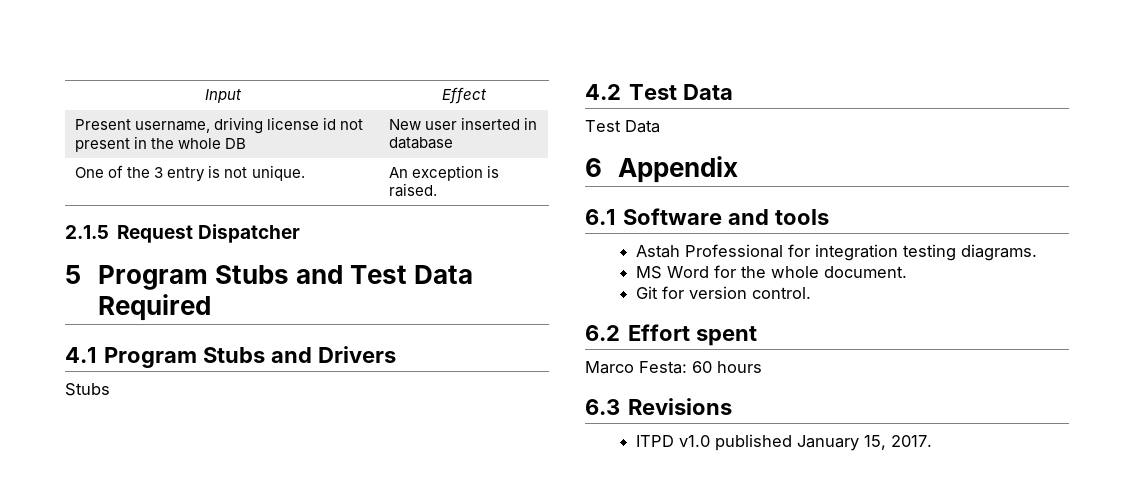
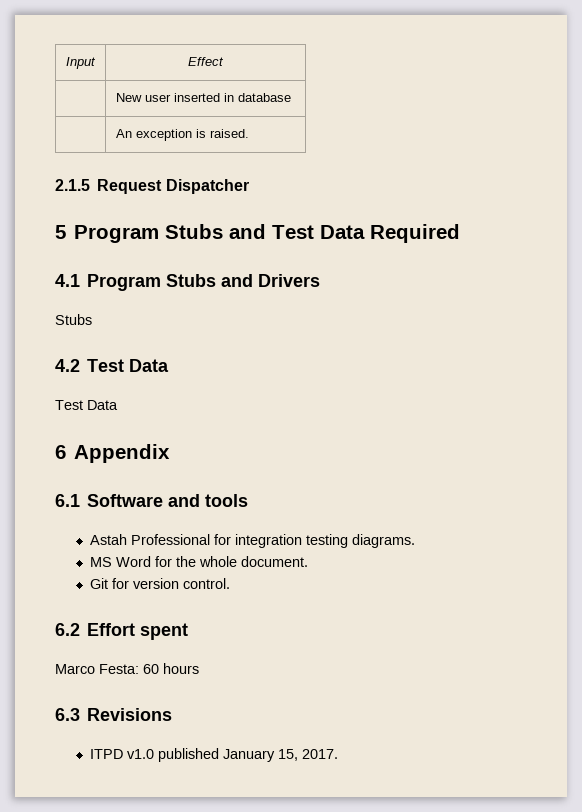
- Present username, driving license id not present in the whole DB | New user inserted in database
+ | New user inserted in database
- One of the 3 entry is not unique. | An exception is raised.
+ | An exception is raised.

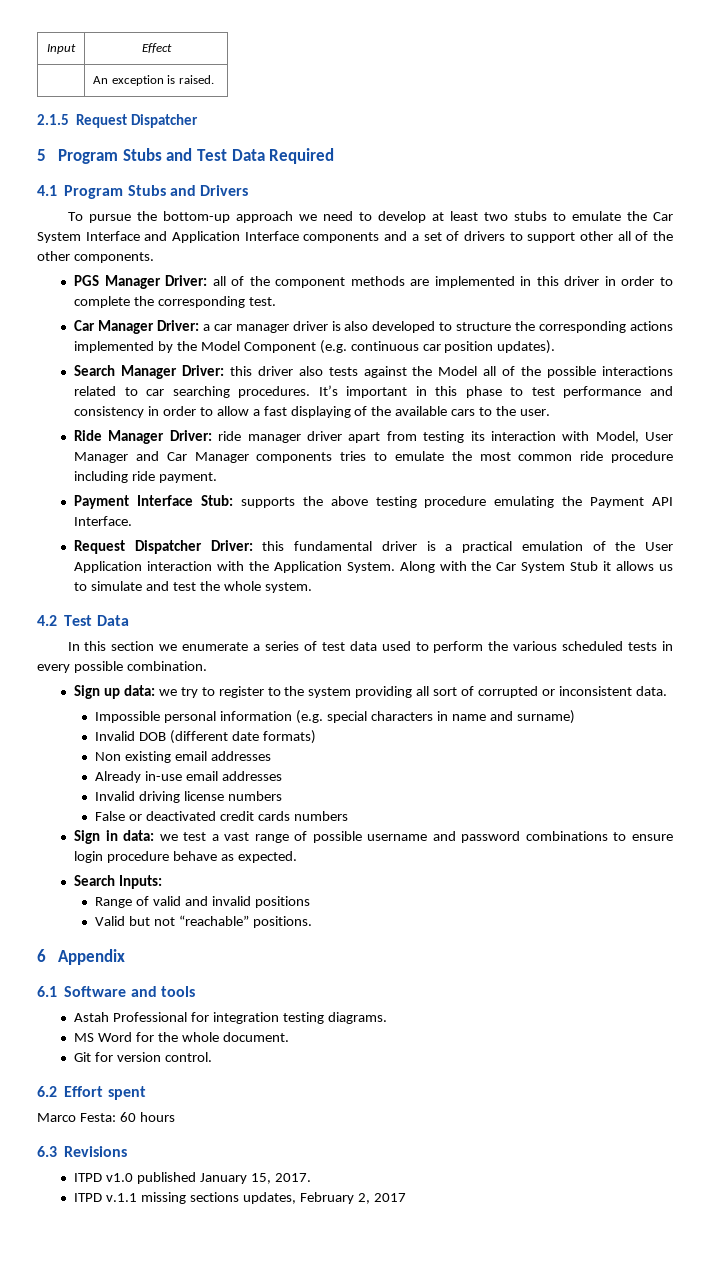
- | New user inserted in database
  4.1 Program Stubs and Drivers
- Stubs
+ To pursue the bottom-up approach we need to develop at least two stubs to emulate the Car System Interface and Application Interface components and a set of drivers to support other all of the other components.
+ PGS Manager Driver: all of the component methods are implemented in this driver in order to complete the corresponding test.
+ Car Manager Driver: a car manager driver is also developed to structure the corresponding actions implemented by the Model Component (e.g. continuous car position updates).
+ Search Manager Driver: this driver also tests against the Model all of the possible interactions related to car searching procedures. It’s important in this phase to test performance and consistency in order to allow a fast displaying of the available cars to the user.
+ Ride Manager Driver: ride manager driver apart from testing its interaction with Model, User Manager and Car Manager components tries to emulate the most common ride procedure including ride payment.
+ Payment Interface Stub: supports the above testing procedure emulating the Payment API Interface.
+ Request Dispatcher Driver: this fundamental driver is a practical emulation of the User Application interaction with the Application System. Along with the Car System Stub it allows us to simulate and test the whole system.
  4.2 Test Data
- Test Data
+ In this section we enumerate a series of test data used to perform the various scheduled tests in every possible combination.
+ Sign up data: we try to register to the system providing all sort of corrupted or inconsistent data.
+ Impossible personal information (e.g. special characters in name and surname)
+ Invalid DOB (different date formats)
+ Non existing email addresses
+ Already in-use email addresses
+ Invalid driving license numbers
+ False or deactivated credit cards numbers
+ Sign in data: we test a vast range of possible username and password combinations to ensure login procedure behave as expected.
+ Search Inputs:
+ Range of valid and invalid positions
+ Valid but not “reachable” positions.
+ ITPD v.1.1 missing sections updates, February 2, 2017

